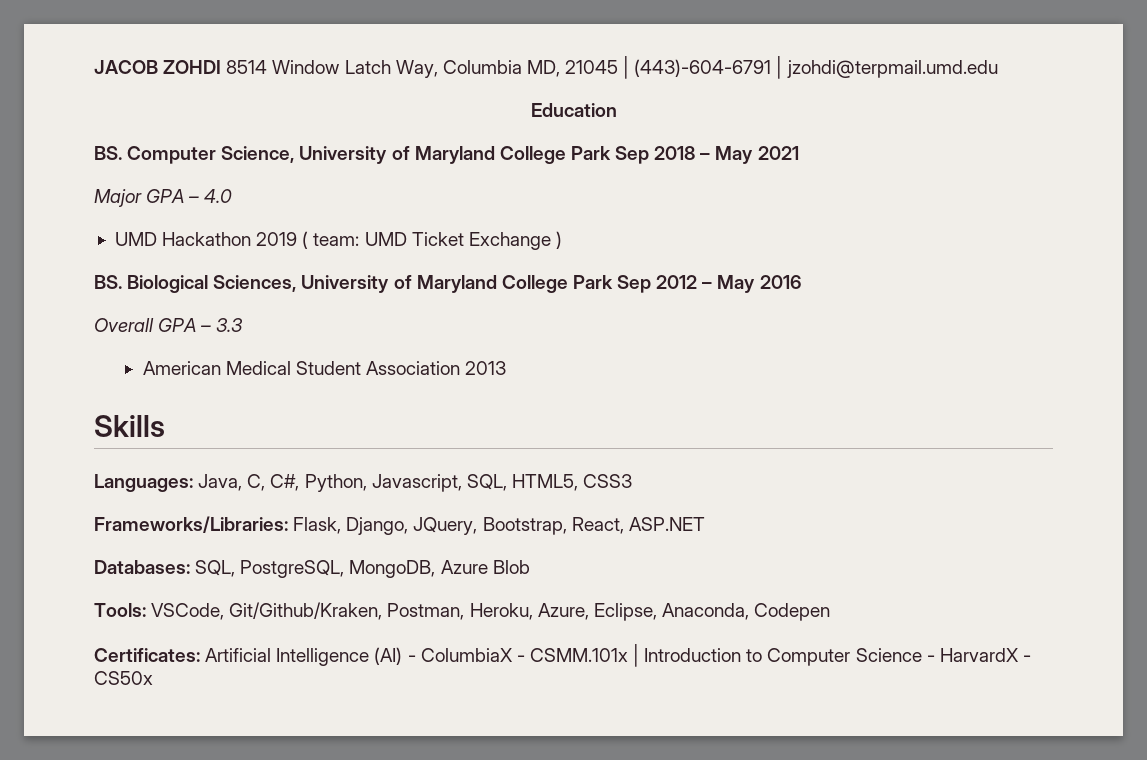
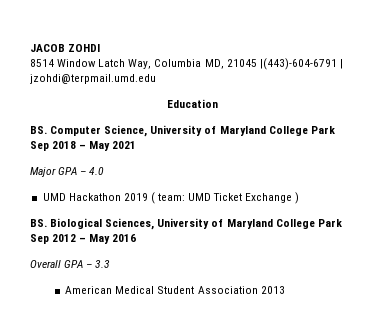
- JACOB ZOHDI 8514 Window Latch Way, Columbia MD, 21045 | (443)-604-6791 | jzohdi@terpmail.umd.edu
+ JACOB ZOHDI
+ 8514 Window Latch Way, Columbia MD, 21045 |(443)-604-6791 | jzohdi@terpmail.umd.edu
- Skills
- Languages: Java, C, C#, Python, Javascript, SQL, HTML5, CSS3
- Frameworks/Libraries: Flask, Django, JQuery, Bootstrap, React, ASP.NET
- Databases: SQL, PostgreSQL, MongoDB, Azure Blob
- Tools: VSCode, Git/Github/Kraken, Postman, Heroku, Azure, Eclipse, Anaconda, Codepen
- Certificates: Artificial Intelligence (AI) - ColumbiaX - CSMM.101x | Introduction to Computer Science - HarvardX - CS50x

